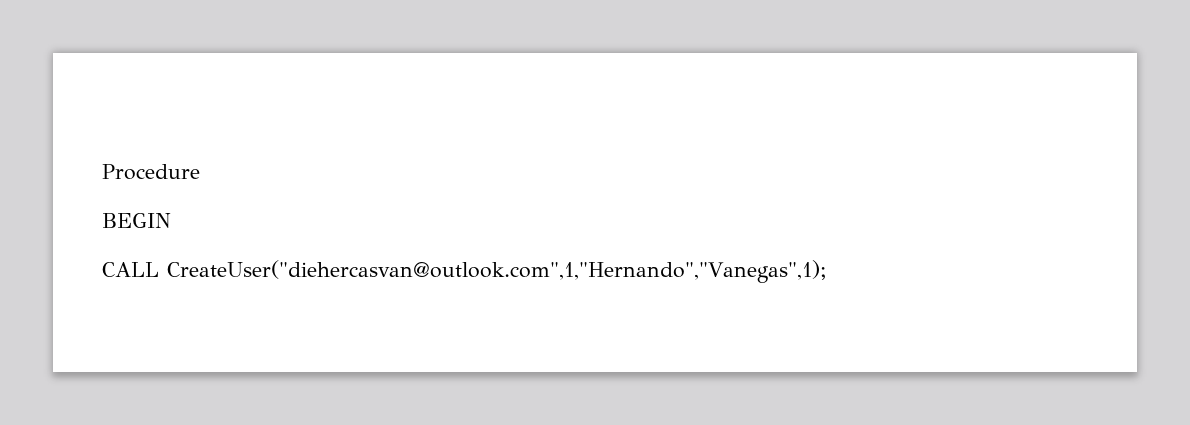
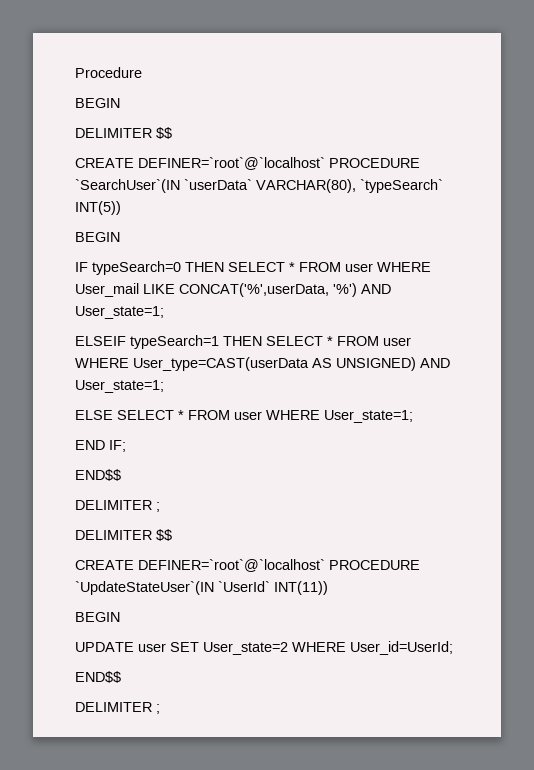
  Procedure
  BEGIN
- CALL CreateUser("diehercasvan@outlook.com",1,"Hernando","Vanegas",1);
+ DELIMITER $$
+ CREATE DEFINER=`root`@`localhost` PROCEDURE `SearchUser`(IN `userData` VARCHAR(80), `typeSearch` INT(5))
+ BEGIN
+ IF typeSearch=0 THEN SELECT * FROM user WHERE User_mail LIKE CONCAT('%',userData, '%') AND User_state=1;
+ ELSEIF typeSearch=1 THEN SELECT * FROM user WHERE User_type=CAST(userData AS UNSIGNED) AND User_state=1;
+ ELSE SELECT * FROM user WHERE User_state=1;
+ END IF;
+ END$$
+ DELIMITER ;
+ DELIMITER $$
+ CREATE DEFINER=`root`@`localhost` PROCEDURE `UpdateStateUser`(IN `UserId` INT(11))
+ BEGIN
+ UPDATE user SET User_state=2 WHERE User_id=UserId;
+ END$$
+ DELIMITER ;

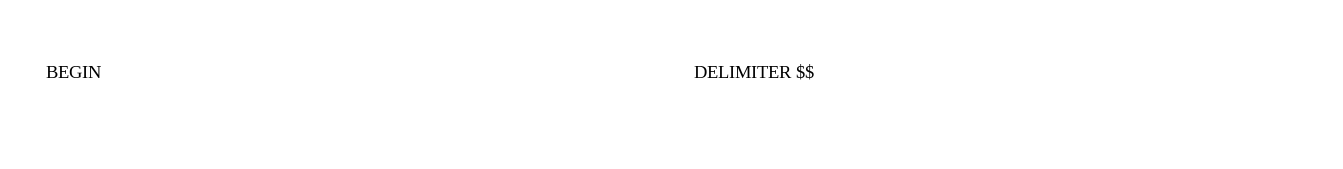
- Procedure
- CREATE DEFINER=`root`@`localhost` PROCEDURE `SearchUser`(IN `userData` VARCHAR(80), `typeSearch` INT(5))
- BEGIN
- IF typeSearch=0 THEN SELECT * FROM user WHERE User_mail LIKE CONCAT('%',userData, '%') AND User_state=1;
- ELSEIF typeSearch=1 THEN SELECT * FROM user WHERE User_type=CAST(userData AS UNSIGNED) AND User_state=1;
- ELSE SELECT * FROM user WHERE User_state=1;
- END IF;
- END$$
- DELIMITER ;
- DELIMITER $$
- CREATE DEFINER=`root`@`localhost` PROCEDURE `UpdateStateUser`(IN `UserId` INT(11))
- BEGIN
- UPDATE user SET User_state=2 WHERE User_id=UserId;
- END$$
- DELIMITER ;

